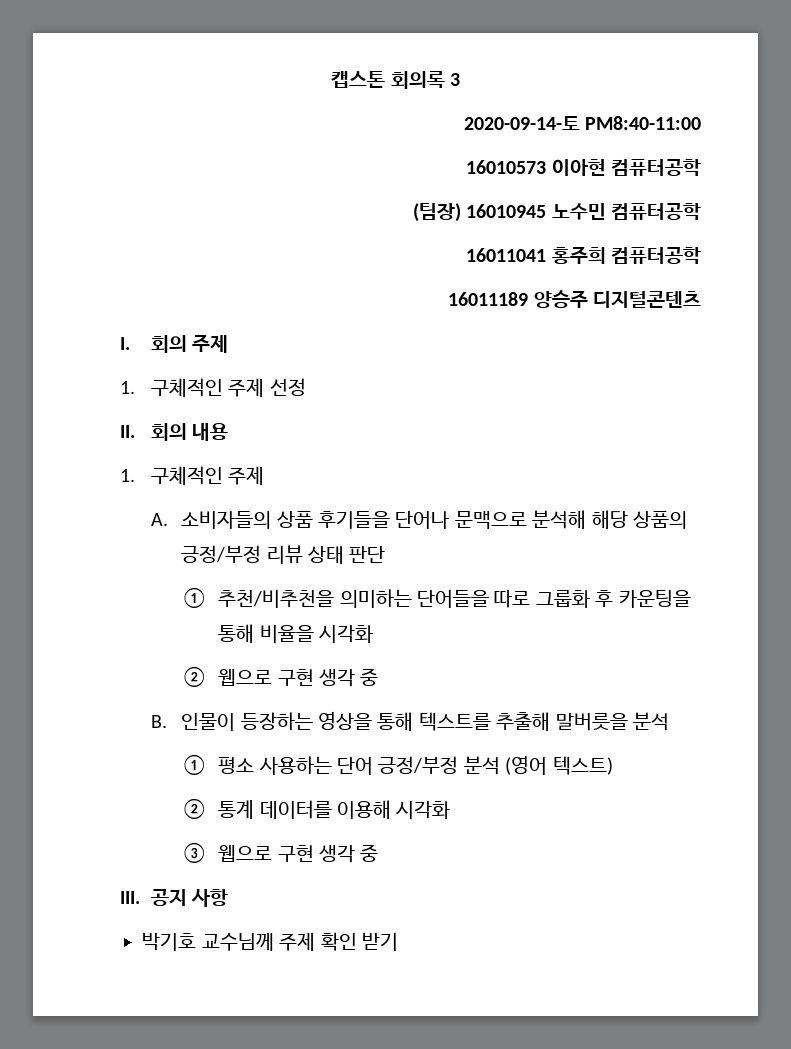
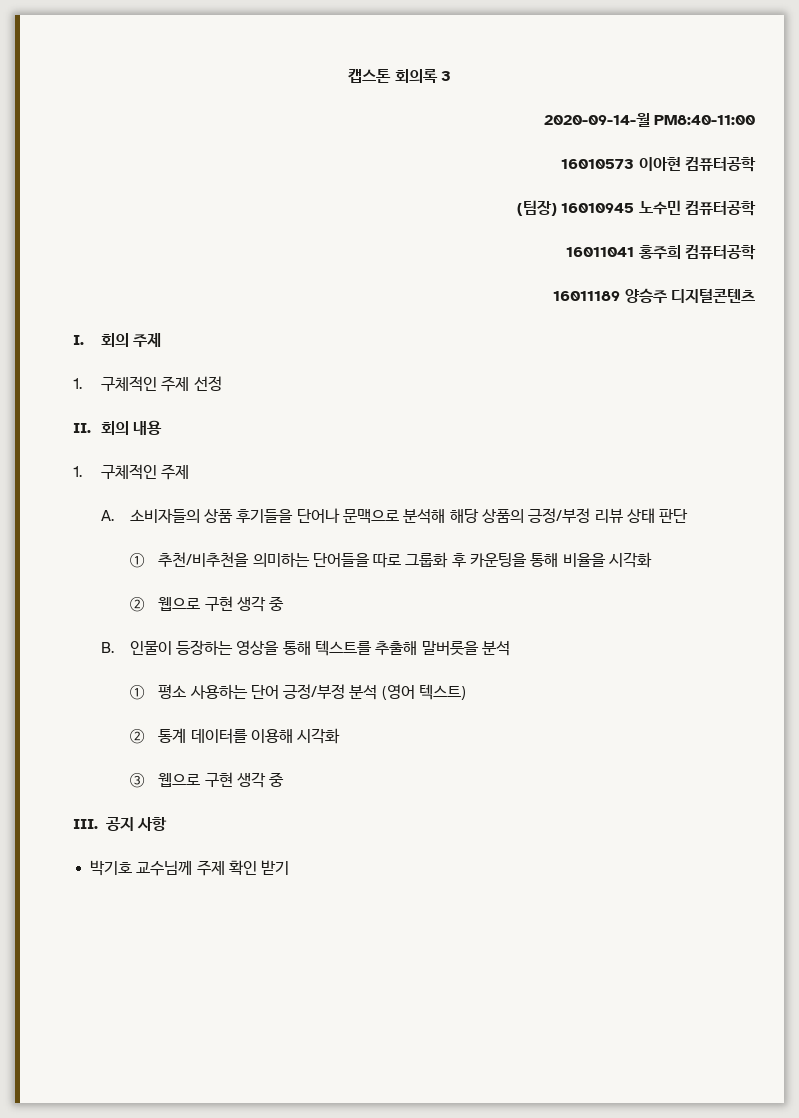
- 2020-09-14-토 PM8:40-11:00
+ 2020-09-14-월 PM8:40-11:00

